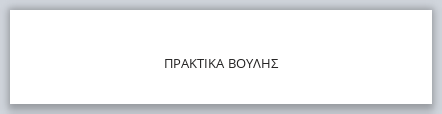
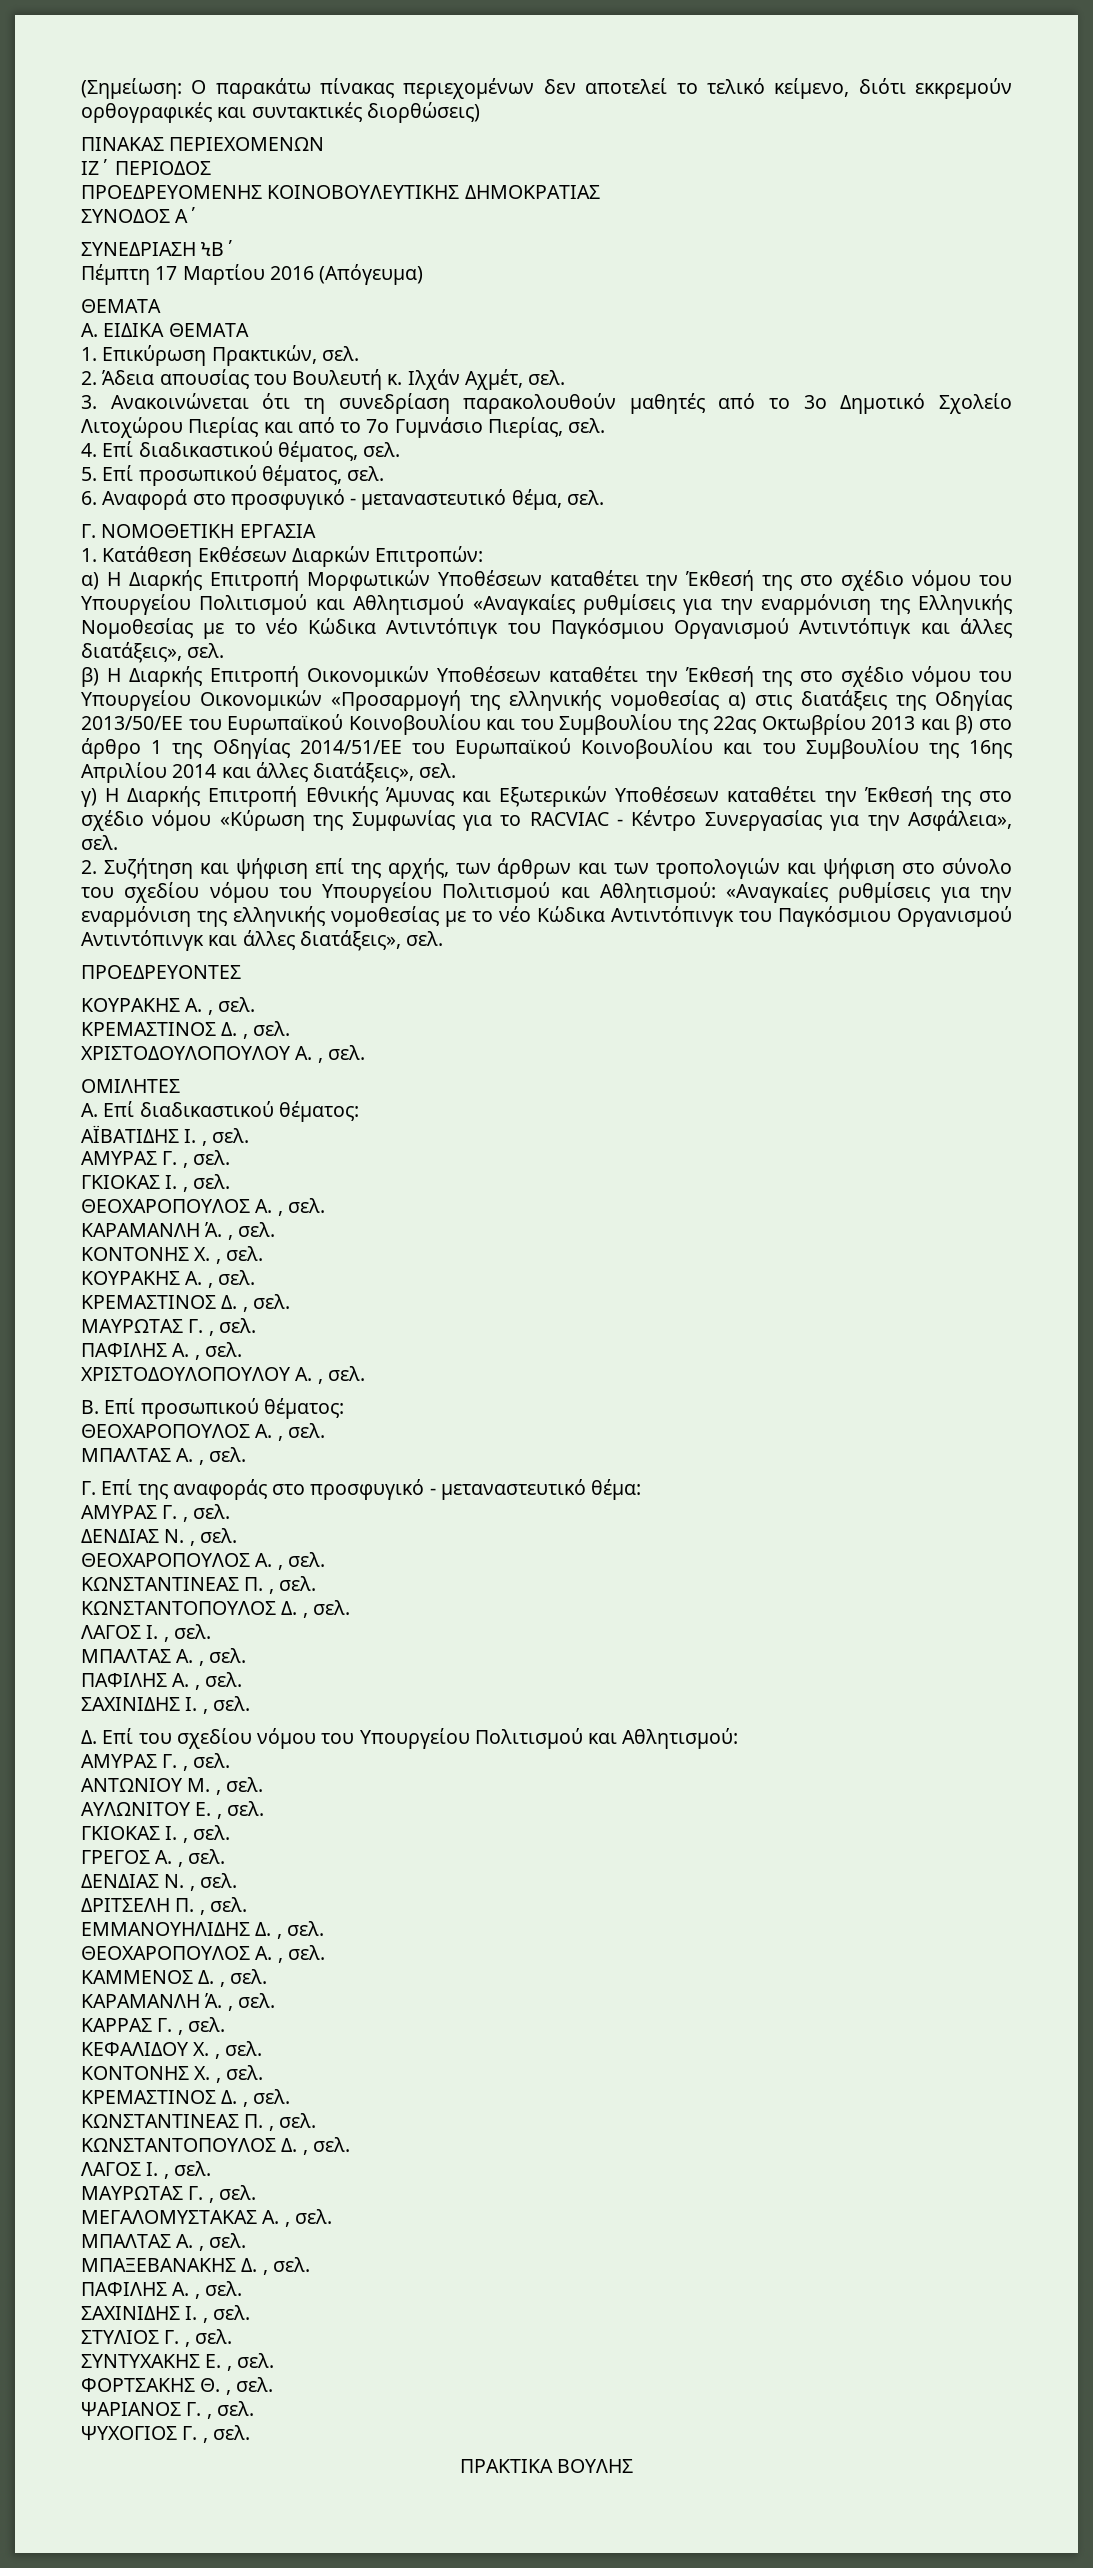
+ (Σημείωση: Ο παρακάτω πίνακας περιεχομένων δεν αποτελεί το τελικό κείμενο, διότι εκκρεμούν ορθογραφικές και συντακτικές διορθώσεις)
+ ΠΙΝΑΚΑΣ ΠΕΡΙΕΧΟΜΕΝΩΝ
+ ΙΖ΄ ΠΕΡΙΟΔΟΣ
+ ΠΡΟΕΔΡΕΥΟΜΕΝΗΣ ΚΟΙΝΟΒΟΥΛΕΥΤΙΚΗΣ ΔΗΜΟΚΡΑΤΙΑΣ
+ ΣΥΝΟΔΟΣ Α΄
+ ΣΥΝΕΔΡΙΑΣΗ ϞΒ΄
+ Πέμπτη 17 Μαρτίου 2016 (Απόγευμα)
+ ΘΕΜΑΤΑ
+ Α. ΕΙΔΙΚΑ ΘΕΜΑΤΑ
+ 1. Επικύρωση Πρακτικών, σελ.
+ 2. Άδεια απουσίας του Βουλευτή κ. Ιλχάν Αχμέτ, σελ.
+ 3. Ανακοινώνεται ότι τη συνεδρίαση παρακολουθούν μαθητές από το 3ο Δημοτικό Σχολείο Λιτοχώρου Πιερίας και από το 7ο Γυμνάσιο Πιερίας, σελ.
+ 4. Επί διαδικαστικού θέματος, σελ.
+ 5. Επί προσωπικού θέματος, σελ.
+ 6. Αναφορά στο προσφυγικό - μεταναστευτικό θέμα, σελ.
+ Γ. ΝΟΜΟΘΕΤΙΚΗ ΕΡΓΑΣΙΑ
+ 1. Κατάθεση Εκθέσεων Διαρκών Επιτροπών:
+ α) Η Διαρκής Επιτροπή Μορφωτικών Υποθέσεων καταθέτει την Έκθεσή της στο σχέδιο νόμου του Υπουργείου Πολιτισμού και Αθλητισμού «Αναγκαίες ρυθμίσεις για την εναρμόνιση της Ελληνικής Νομοθεσίας με το νέο Κώδικα Αντιντόπιγκ του Παγκόσμιου Οργανισμού Αντιντόπιγκ και άλλες διατάξεις», σελ.
+ β) Η Διαρκής Επιτροπή Οικονομικών Υποθέσεων καταθέτει την Έκθεσή της στο σχέδιο νόμου του Υπουργείου Οικονομικών «Προσαρμογή της ελληνικής νομοθεσίας α) στις διατάξεις της Οδηγίας 2013/50/ΕΕ του Ευρωπαϊκού Κοινοβουλίου και του Συμβουλίου της 22ας Οκτωβρίου 2013 και β) στο άρθρο 1 της Οδηγίας 2014/51/ΕΕ του Ευρωπαϊκού Κοινοβουλίου και του Συμβουλίου της 16ης Απριλίου 2014 και άλλες διατάξεις», σελ.
+ γ) Η Διαρκής Επιτροπή Εθνικής Άμυνας και Εξωτερικών Υποθέσεων καταθέτει την Έκθεσή της στο σχέδιο νόμου «Κύρωση της Συμφωνίας για το RACVIAC - Κέντρο Συνεργασίας για την Ασφάλεια», σελ.
+ 2. Συζήτηση και ψήφιση επί της αρχής, των άρθρων και των τροπολογιών και ψήφιση στο σύνολο του σχεδίου νόμου του Υπουργείου Πολιτισμού και Αθλητισμού: «Αναγκαίες ρυθμίσεις για την εναρμόνιση της ελληνικής νομοθεσίας με το νέο Κώδικα Αντιντόπινγκ του Παγκόσμιου Οργανισμού Αντιντόπινγκ και άλλες διατάξεις», σελ.
+ ΠΡΟΕΔΡΕΥΟΝΤΕΣ
+ ΚΟΥΡΑΚΗΣ Α. , σελ.
+ ΚΡΕΜΑΣΤΙΝΟΣ Δ. , σελ.
+ ΧΡΙΣΤΟΔΟΥΛΟΠΟΥΛΟΥ Α. , σελ.
+ ΟΜΙΛΗΤΕΣ
+ Α. Επί διαδικαστικού θέματος:
+ ΑΪΒΑΤΙΔΗΣ Ι. , σελ.
+ ΑΜΥΡΑΣ Γ. , σελ.
+ ΓΚΙΟΚΑΣ Ι. , σελ.
+ ΘΕΟΧΑΡΟΠΟΥΛΟΣ Α. , σελ.
+ ΚΑΡΑΜΑΝΛΗ Ά. , σελ.
+ ΚΟΝΤΟΝΗΣ Χ. , σελ.
+ ΚΟΥΡΑΚΗΣ Α. , σελ.
+ ΚΡΕΜΑΣΤΙΝΟΣ Δ. , σελ.
+ ΜΑΥΡΩΤΑΣ Γ. , σελ.
+ ΠΑΦΙΛΗΣ Α. , σελ.
+ ΧΡΙΣΤΟΔΟΥΛΟΠΟΥΛΟΥ Α. , σελ.
+ Β. Επί προσωπικού θέματος:
+ ΘΕΟΧΑΡΟΠΟΥΛΟΣ Α. , σελ.
+ ΜΠΑΛΤΑΣ Α. , σελ.
+ Γ. Επί της αναφοράς στο προσφυγικό - μεταναστευτικό θέμα:
+ ΑΜΥΡΑΣ Γ. , σελ.
+ ΔΕΝΔΙΑΣ Ν. , σελ.
+ ΘΕΟΧΑΡΟΠΟΥΛΟΣ Α. , σελ.
+ ΚΩΝΣΤΑΝΤΙΝΕΑΣ Π. , σελ.
+ ΚΩΝΣΤΑΝΤΟΠΟΥΛΟΣ Δ. , σελ.
+ ΛΑΓΟΣ Ι. , σελ.
+ ΜΠΑΛΤΑΣ Α. , σελ.
+ ΠΑΦΙΛΗΣ Α. , σελ.
+ ΣΑΧΙΝΙΔΗΣ Ι. , σελ.
+ Δ. Επί του σχεδίου νόμου του Υπουργείου Πολιτισμού και Αθλητισμού:
+ ΑΜΥΡΑΣ Γ. , σελ.
+ ΑΝΤΩΝΙΟΥ Μ. , σελ.
+ ΑΥΛΩΝΙΤΟΥ Ε. , σελ.
+ ΓΚΙΟΚΑΣ Ι. , σελ.
+ ΓΡΕΓΟΣ Α. , σελ.
+ ΔΕΝΔΙΑΣ Ν. , σελ.
+ ΔΡΙΤΣΕΛΗ Π. , σελ.
+ ΕΜΜΑΝΟΥΗΛΙΔΗΣ Δ. , σελ.
+ ΘΕΟΧΑΡΟΠΟΥΛΟΣ Α. , σελ.
+ ΚΑΜΜΕΝΟΣ Δ. , σελ.
+ ΚΑΡΑΜΑΝΛΗ Ά. , σελ.
+ ΚΑΡΡΑΣ Γ. , σελ.
+ ΚΕΦΑΛΙΔΟΥ Χ. , σελ.
+ ΚΟΝΤΟΝΗΣ Χ. , σελ.
+ ΚΡΕΜΑΣΤΙΝΟΣ Δ. , σελ.
+ ΚΩΝΣΤΑΝΤΙΝΕΑΣ Π. , σελ.
+ ΚΩΝΣΤΑΝΤΟΠΟΥΛΟΣ Δ. , σελ.
+ ΛΑΓΟΣ Ι. , σελ.
+ ΜΑΥΡΩΤΑΣ Γ. , σελ.
+ ΜΕΓΑΛΟΜΥΣΤΑΚΑΣ Α. , σελ.
+ ΜΠΑΛΤΑΣ Α. , σελ.
+ ΜΠΑΞΕΒΑΝΑΚΗΣ Δ. , σελ.
+ ΠΑΦΙΛΗΣ Α. , σελ.
+ ΣΑΧΙΝΙΔΗΣ Ι. , σελ.
+ ΣΤΥΛΙΟΣ Γ. , σελ.
+ ΣΥΝΤΥΧΑΚΗΣ Ε. , σελ.
+ ΦΟΡΤΣΑΚΗΣ Θ. , σελ.
+ ΨΑΡΙΑΝΟΣ Γ. , σελ.
+ ΨΥΧΟΓΙΟΣ Γ. , σελ.

